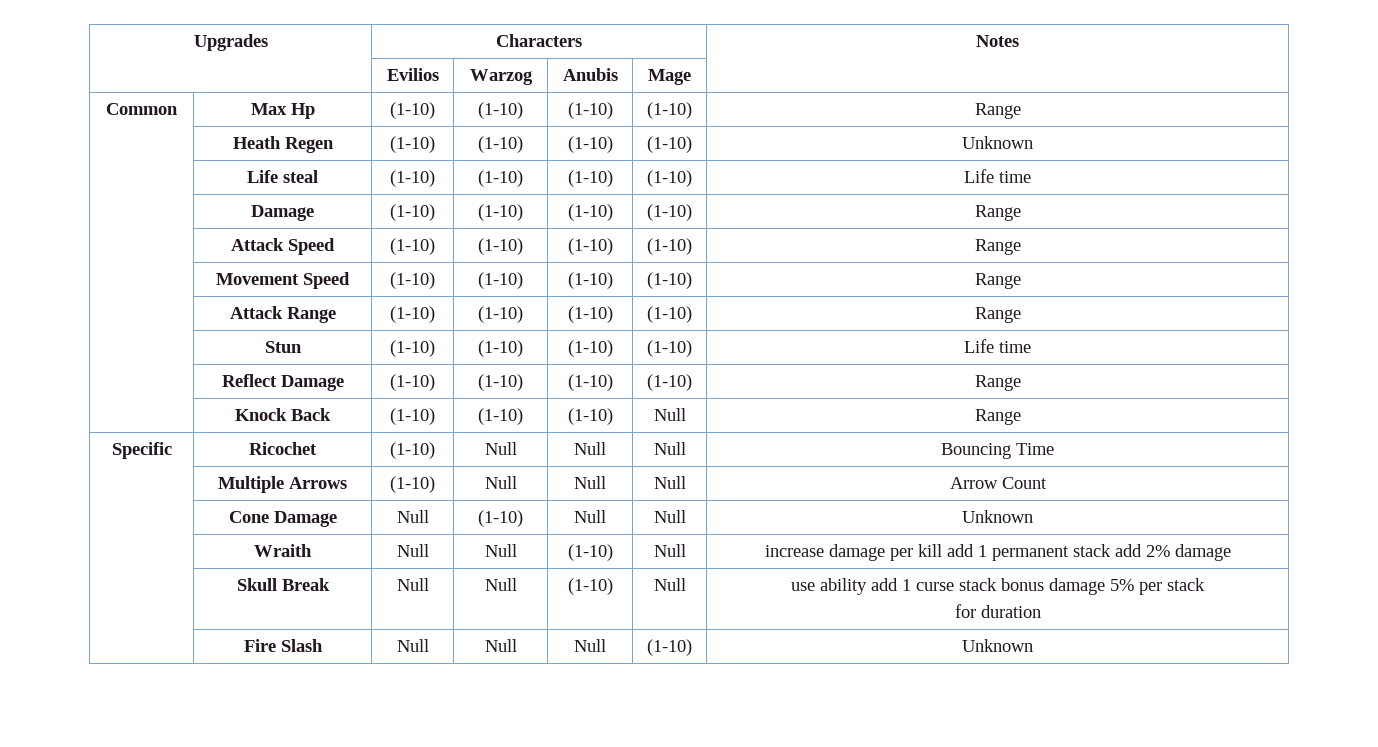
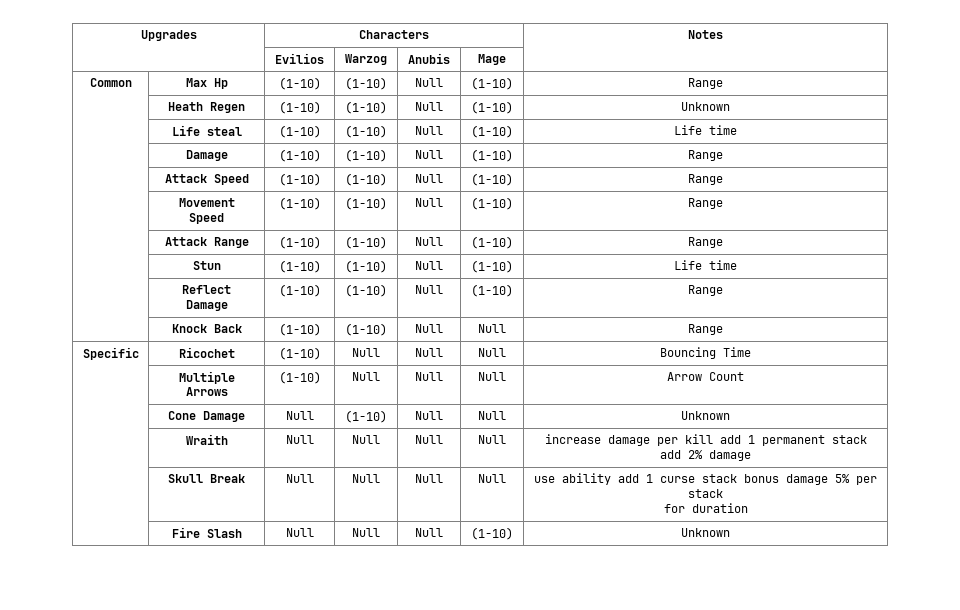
- Common | Max Hp | (1-10) | (1-10) | (1-10) | (1-10) | Range
+ Common | Max Hp | (1-10) | (1-10) | Null | (1-10) | Range
- | Heath Regen | (1-10) | (1-10) | (1-10) | (1-10) | Unknown
+ | Heath Regen | (1-10) | (1-10) | Null | (1-10) | Unknown
- | Life steal | (1-10) | (1-10) | (1-10) | (1-10) | Life time
+ | Life steal | (1-10) | (1-10) | Null | (1-10) | Life time
- | Damage | (1-10) | (1-10) | (1-10) | (1-10) | Range
+ | Damage | (1-10) | (1-10) | Null | (1-10) | Range
- | Attack Speed | (1-10) | (1-10) | (1-10) | (1-10) | Range
+ | Attack Speed | (1-10) | (1-10) | Null | (1-10) | Range
- | Movement Speed | (1-10) | (1-10) | (1-10) | (1-10) | Range
+ | Movement Speed | (1-10) | (1-10) | Null | (1-10) | Range
- | Attack Range | (1-10) | (1-10) | (1-10) | (1-10) | Range
+ | Attack Range | (1-10) | (1-10) | Null | (1-10) | Range
- | Stun | (1-10) | (1-10) | (1-10) | (1-10) | Life time
+ | Stun | (1-10) | (1-10) | Null | (1-10) | Life time
- | Reflect Damage | (1-10) | (1-10) | (1-10) | (1-10) | Range
+ | Reflect Damage | (1-10) | (1-10) | Null | (1-10) | Range
- | Knock Back | (1-10) | (1-10) | (1-10) | Null | Range
+ | Knock Back | (1-10) | (1-10) | Null | Null | Range
- | Wraith | Null | Null | (1-10) | Null | increase damage per kill add 1 permanent stack add 2% damage
+ | Wraith | Null | Null | Null | Null | increase damage per kill add 1 permanent stack add 2% damage
- | Skull Break | Null | Null | (1-10) | Null | use ability add 1 curse stack bonus damage 5% per stack
+ | Skull Break | Null | Null | Null | Null | use ability add 1 curse stack bonus damage 5% per stack

